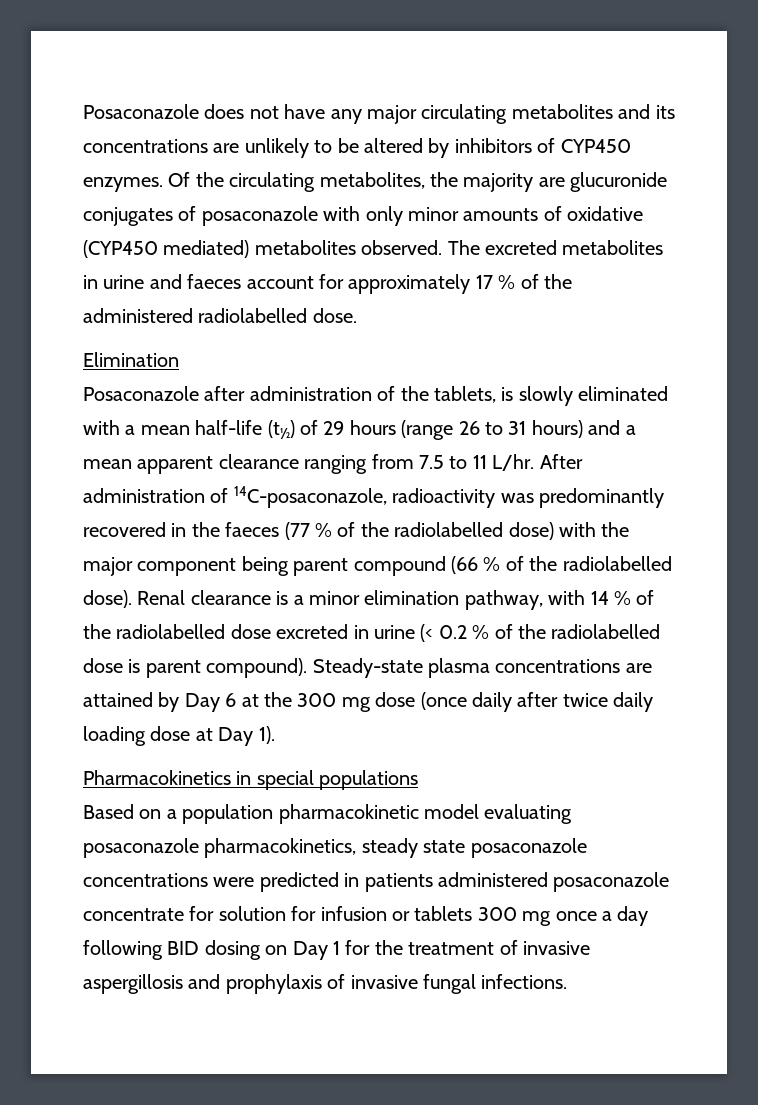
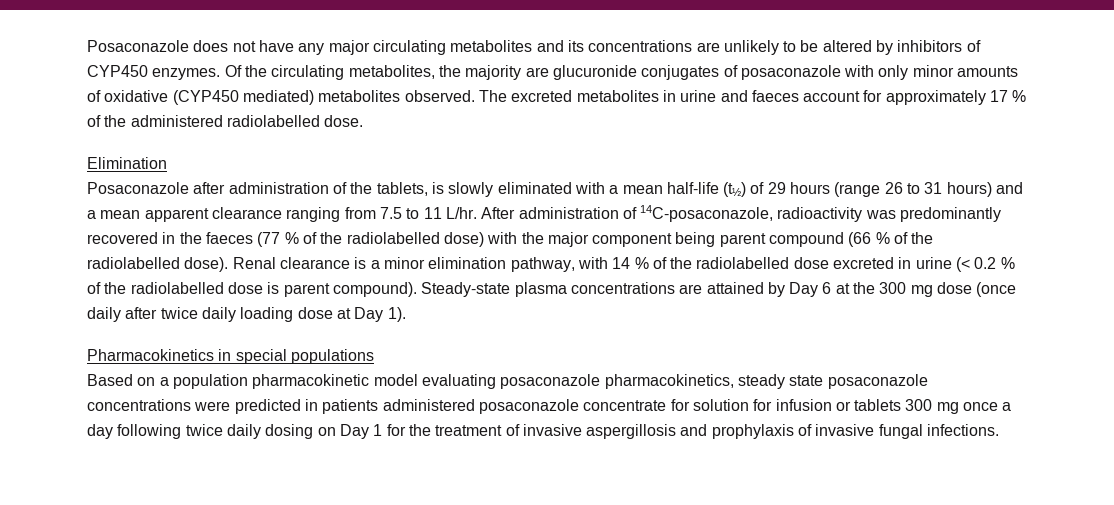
- Based on a population pharmacokinetic model evaluating posaconazole pharmacokinetics, steady state posaconazole concentrations were predicted in patients administered posaconazole concentrate for solution for infusion or tablets 300 mg once a day following BID dosing on Day 1 for the treatment of invasive aspergillosis and prophylaxis of invasive fungal infections.
+ Based on a population pharmacokinetic model evaluating posaconazole pharmacokinetics, steady state posaconazole concentrations were predicted in patients administered posaconazole concentrate for solution for infusion or tablets 300 mg once a day following twice daily dosing on Day 1 for the treatment of invasive aspergillosis and prophylaxis of invasive fungal infections.

